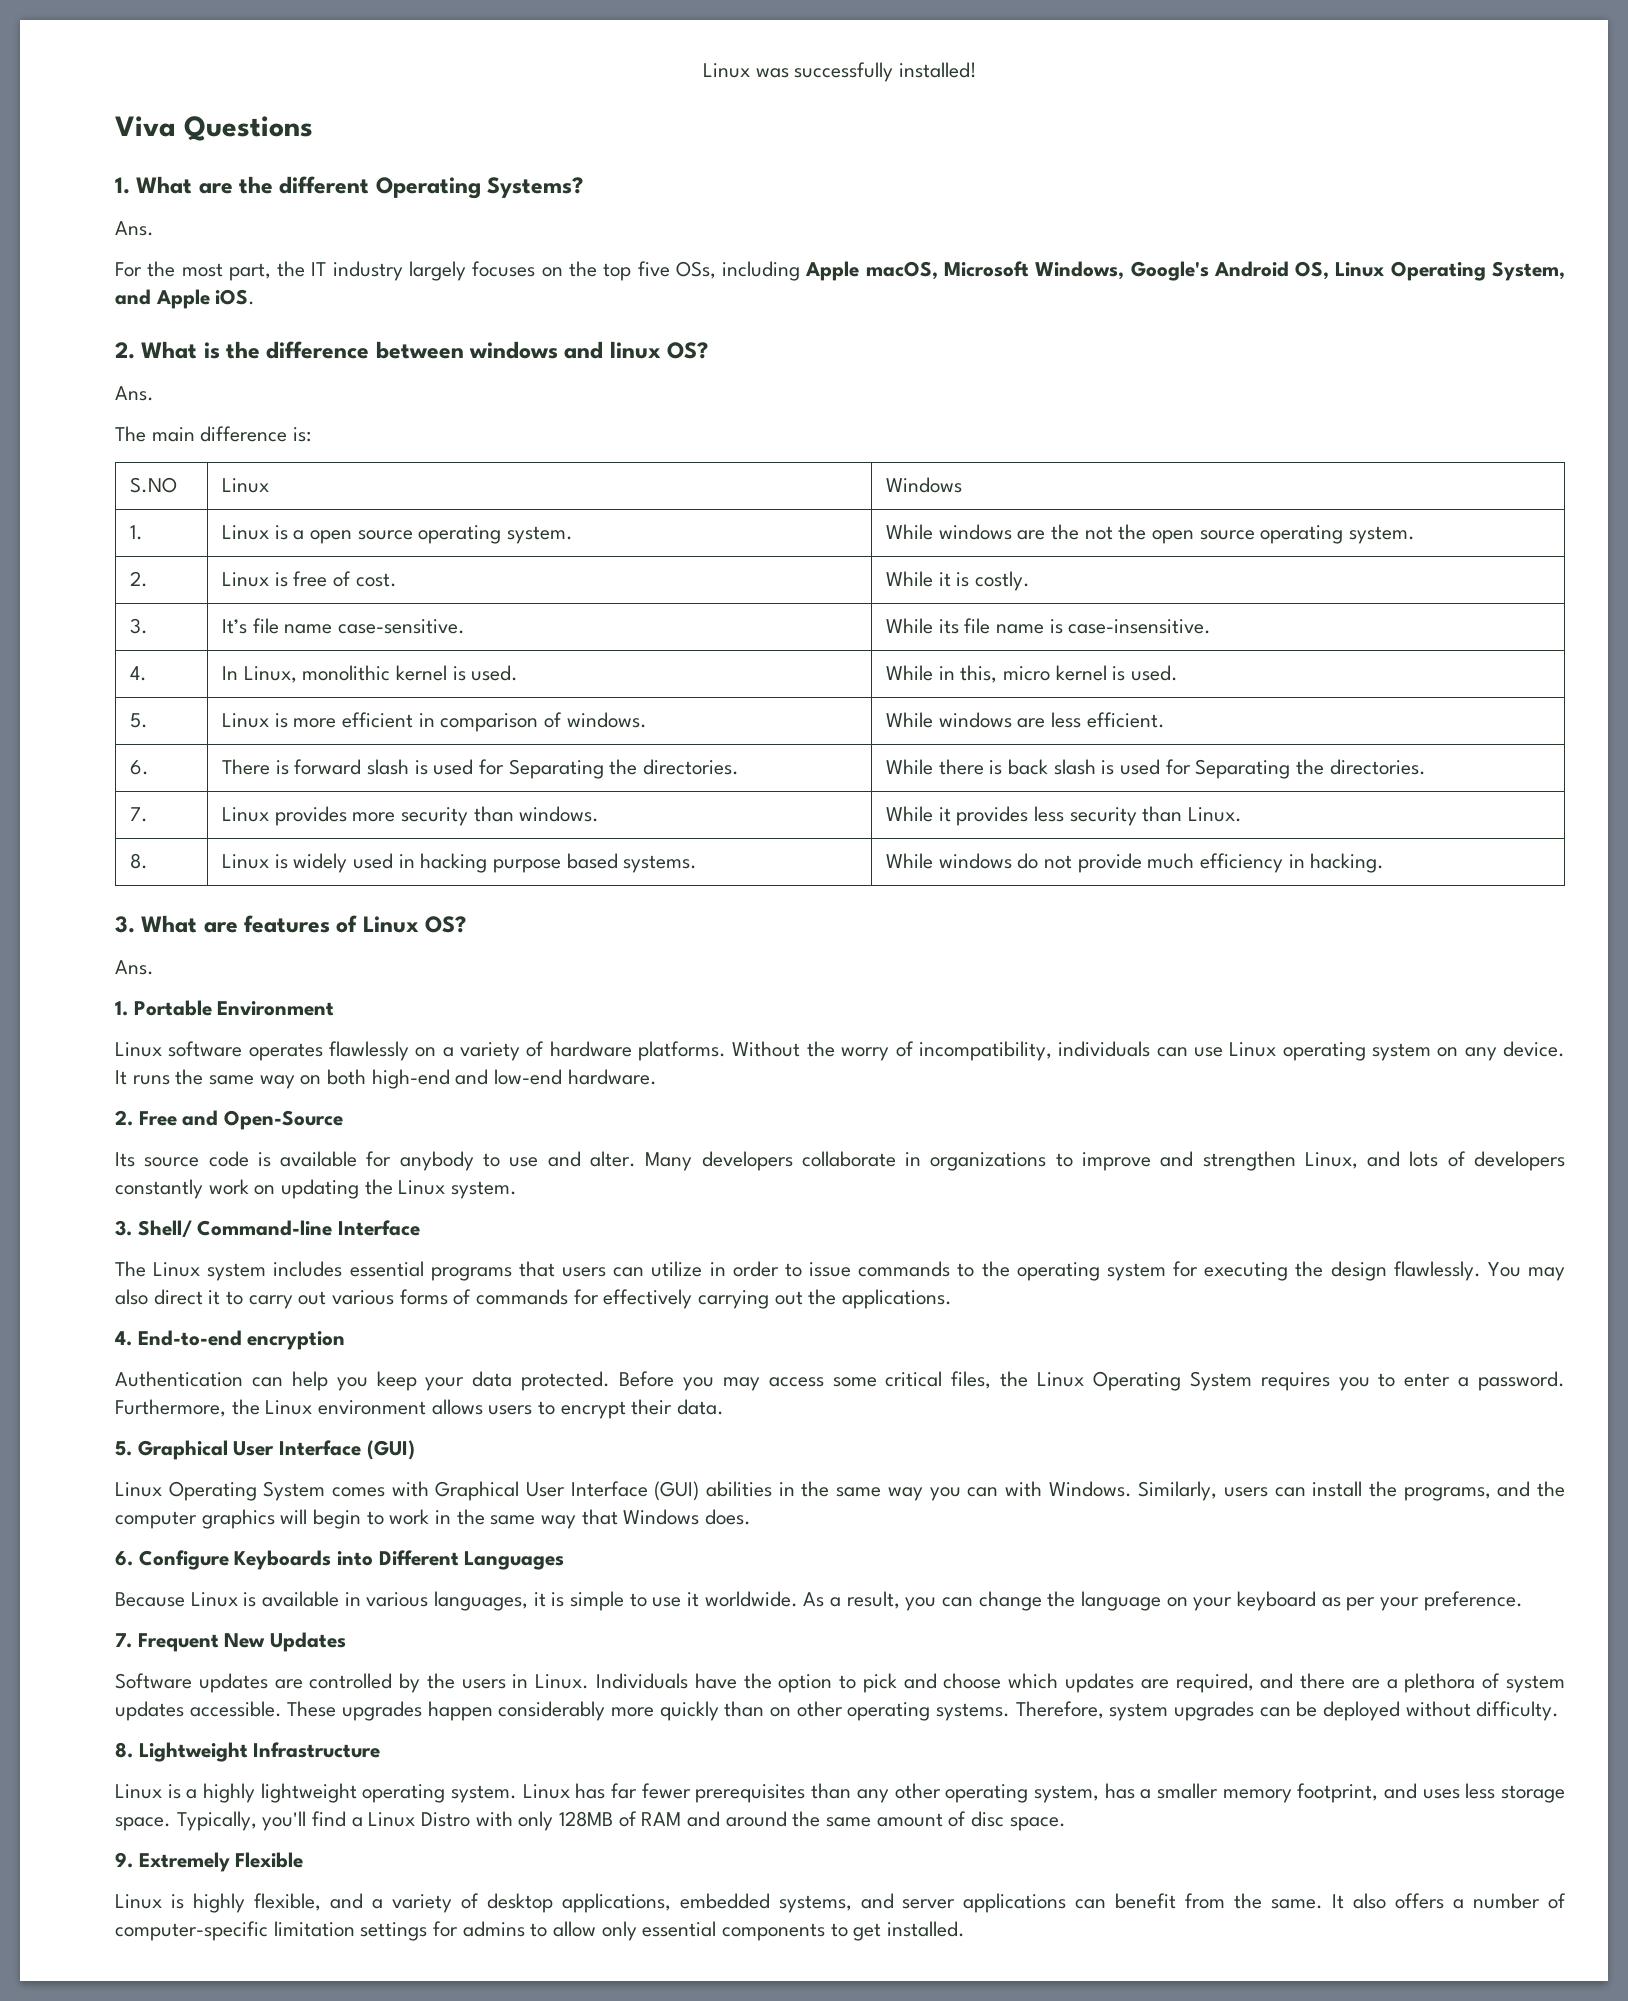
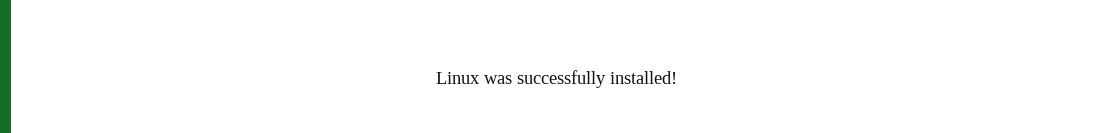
- Viva Questions
- 1. What are the different Operating Systems?
- Ans.
- For the most part, the IT industry largely focuses on the top five OSs, including Apple macOS, Microsoft Windows, Google's Android OS, Linux Operating System, and Apple iOS.
- 2. What is the difference between windows and linux OS?
- Ans.
- The main difference is:
- S.NO | Linux | Windows
- 1. | Linux is a open source operating system. | While windows are the not the open source operating system.
- 2. | Linux is free of cost. | While it is costly.
- 3. | It’s file name case-sensitive. | While its file name is case-insensitive.
- 4. | In Linux, monolithic kernel is used. | While in this, micro kernel is used.
- 5. | Linux is more efficient in comparison of windows. | While windows are less efficient.
- 6. | There is forward slash is used for Separating the directories. | While there is back slash is used for Separating the directories.
- 7. | Linux provides more security than windows. | While it provides less security than Linux.
- 8. | Linux is widely used in hacking purpose based systems. | While windows do not provide much efficiency in hacking.
- 3. What are features of Linux OS?
- Ans.
- 1. Portable Environment
- Linux software operates flawlessly on a variety of hardware platforms. Without the worry of incompatibility, individuals can use Linux operating system on any device. It runs the same way on both high-end and low-end hardware.
- 2. Free and Open-Source
- Its source code is available for anybody to use and alter. Many developers collaborate in organizations to improve and strengthen Linux, and lots of developers constantly work on updating the Linux system.
- 3. Shell/ Command-line Interface
- The Linux system includes essential programs that users can utilize in order to issue commands to the operating system for executing the design flawlessly. You may also direct it to carry out various forms of commands for effectively carrying out the applications.
- 4. End-to-end encryption
- Authentication can help you keep your data protected. Before you may access some critical files, the Linux Operating System requires you to enter a password. Furthermore, the Linux environment allows users to encrypt their data.
- 5. Graphical User Interface (GUI)
- Linux Operating System comes with Graphical User Interface (GUI) abilities in the same way you can with Windows. Similarly, users can install the programs, and the computer graphics will begin to work in the same way that Windows does.
- 6. Configure Keyboards into Different Languages
- Because Linux is available in various languages, it is simple to use it worldwide. As a result, you can change the language on your keyboard as per your preference.
- 7. Frequent New Updates
- Software updates are controlled by the users in Linux. Individuals have the option to pick and choose which updates are required, and there are a plethora of system updates accessible. These upgrades happen considerably more quickly than on other operating systems. Therefore, system upgrades can be deployed without difficulty.
- 8. Lightweight Infrastructure
- Linux is a highly lightweight operating system. Linux has far fewer prerequisites than any other operating system, has a smaller memory footprint, and uses less storage space. Typically, you'll find a Linux Distro with only 128MB of RAM and around the same amount of disc space.
- 9. Extremely Flexible
- Linux is highly flexible, and a variety of desktop applications, embedded systems, and server applications can benefit from the same. It also offers a number of computer-specific limitation settings for admins to allow only essential components to get installed.

